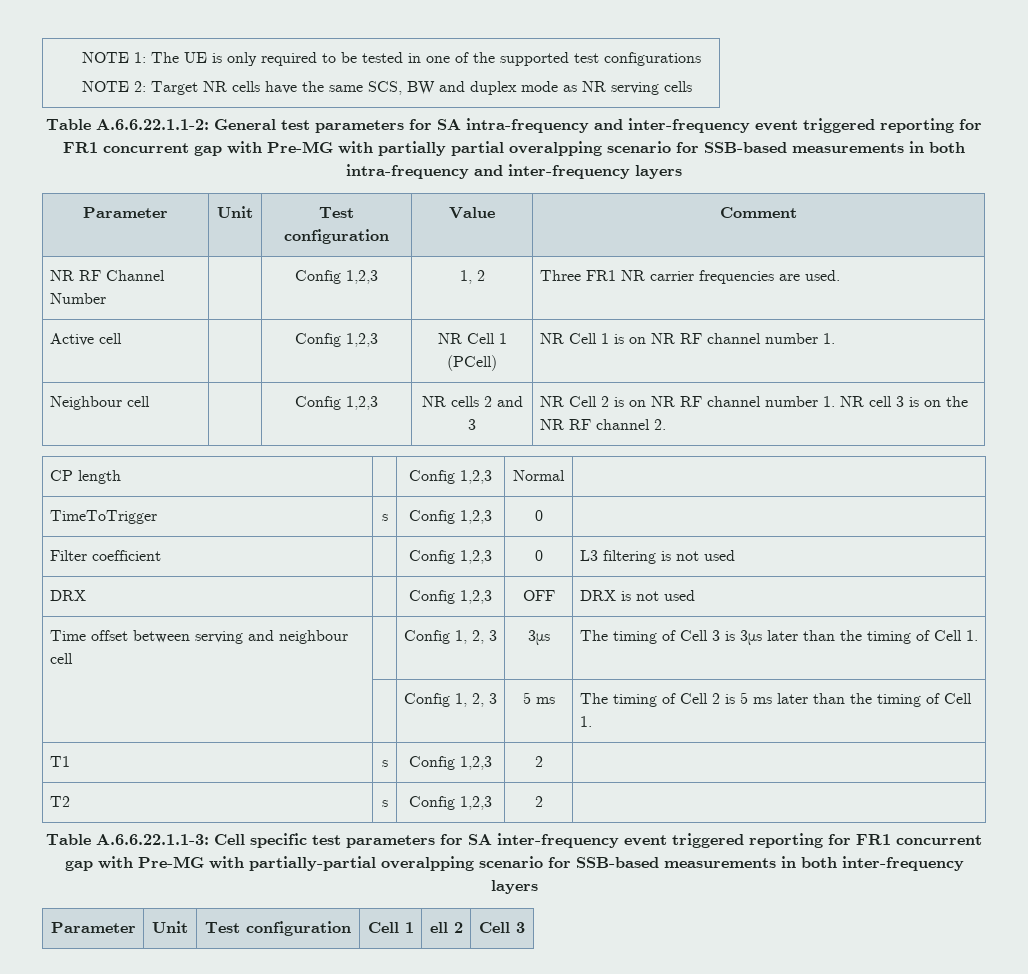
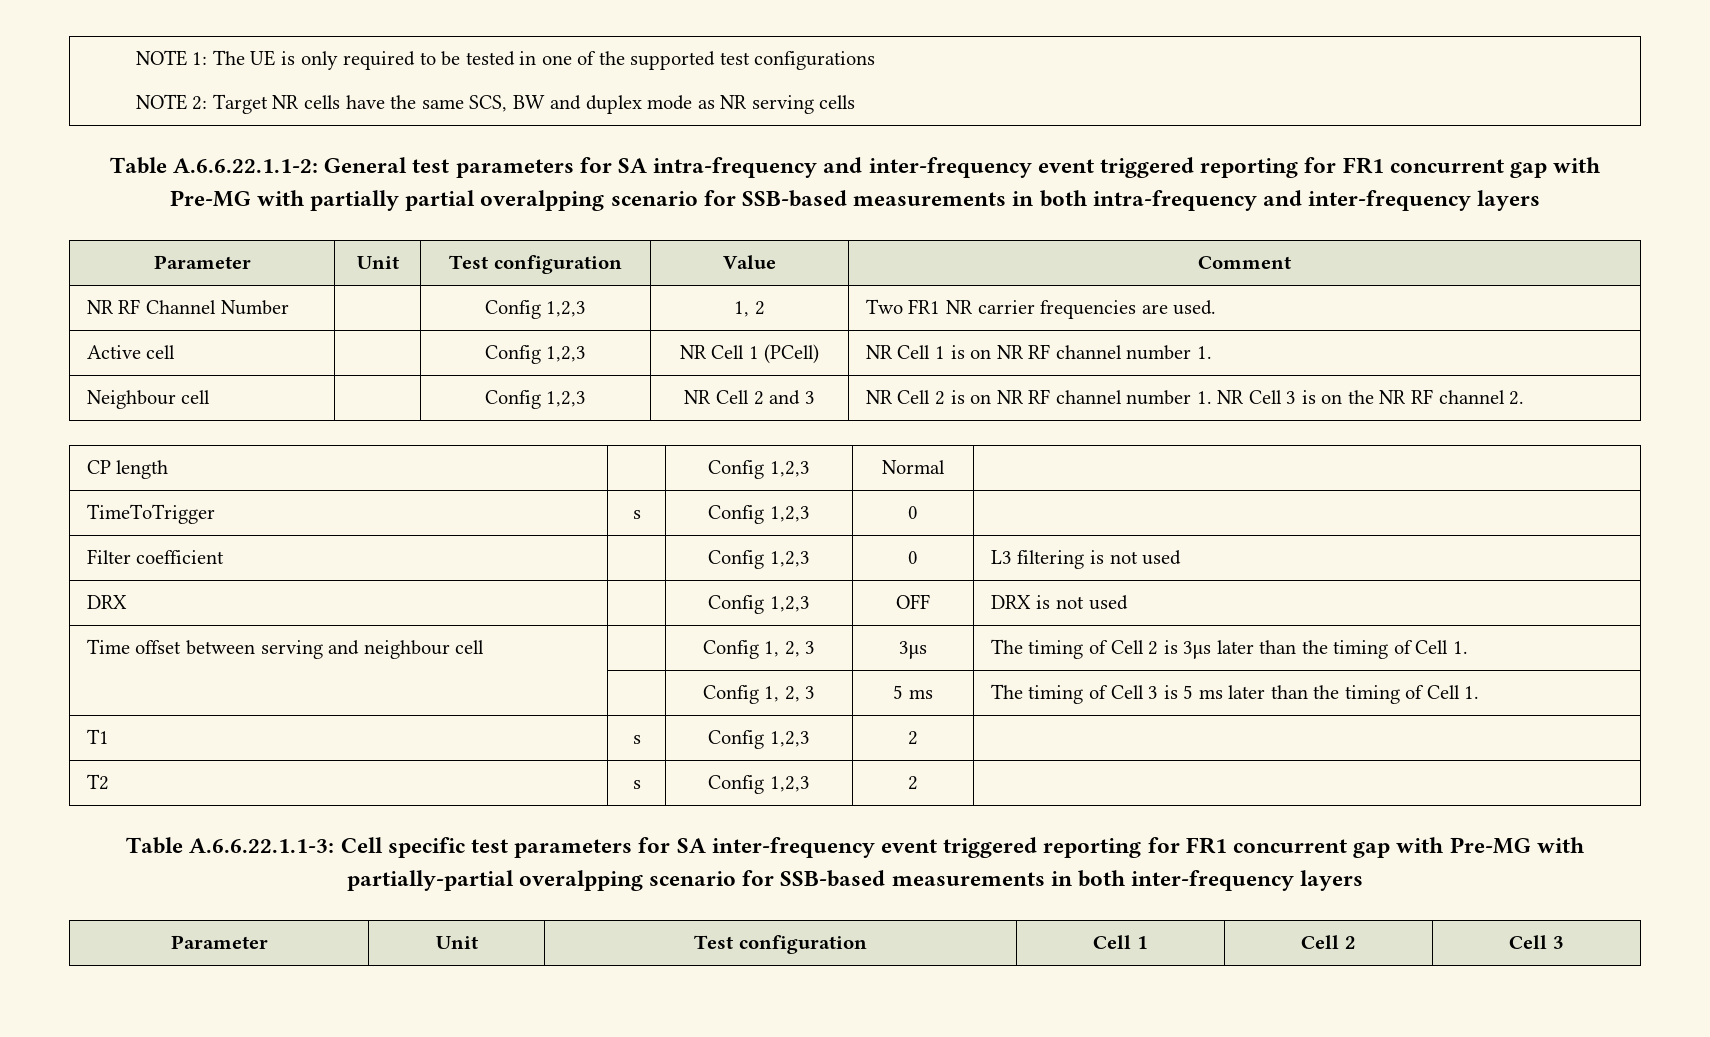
- NR RF Channel Number | | Config 1,2,3 | 1, 2 | Three FR1 NR carrier frequencies are used.
+ NR RF Channel Number | | Config 1,2,3 | 1, 2 | Two FR1 NR carrier frequencies are used.
- Neighbour cell | | Config 1,2,3 | NR cells 2 and 3 | NR Cell 2 is on NR RF channel number 1. NR cell 3 is on the NR RF channel 2.
+ Neighbour cell | | Config 1,2,3 | NR Cell 2 and 3 | NR Cell 2 is on NR RF channel number 1. NR Cell 3 is on the NR RF channel 2.
- Time offset between serving and neighbour cell | | Config 1, 2, 3 | 3μs | The timing of Cell 3 is 3μs later than the timing of Cell 1.
+ Time offset between serving and neighbour cell | | Config 1, 2, 3 | 3μs | The timing of Cell 2 is 3μs later than the timing of Cell 1.
- | | Config 1, 2, 3 | 5 ms | The timing of Cell 2 is 5 ms later than the timing of Cell 1.
+ | | Config 1, 2, 3 | 5 ms | The timing of Cell 3 is 5 ms later than the timing of Cell 1.
- Parameter | Unit | Test configuration | Cell 1 | ell 2 | Cell 3
+ Parameter | Unit | Test configuration | Cell 1 | Cell 2 | Cell 3

